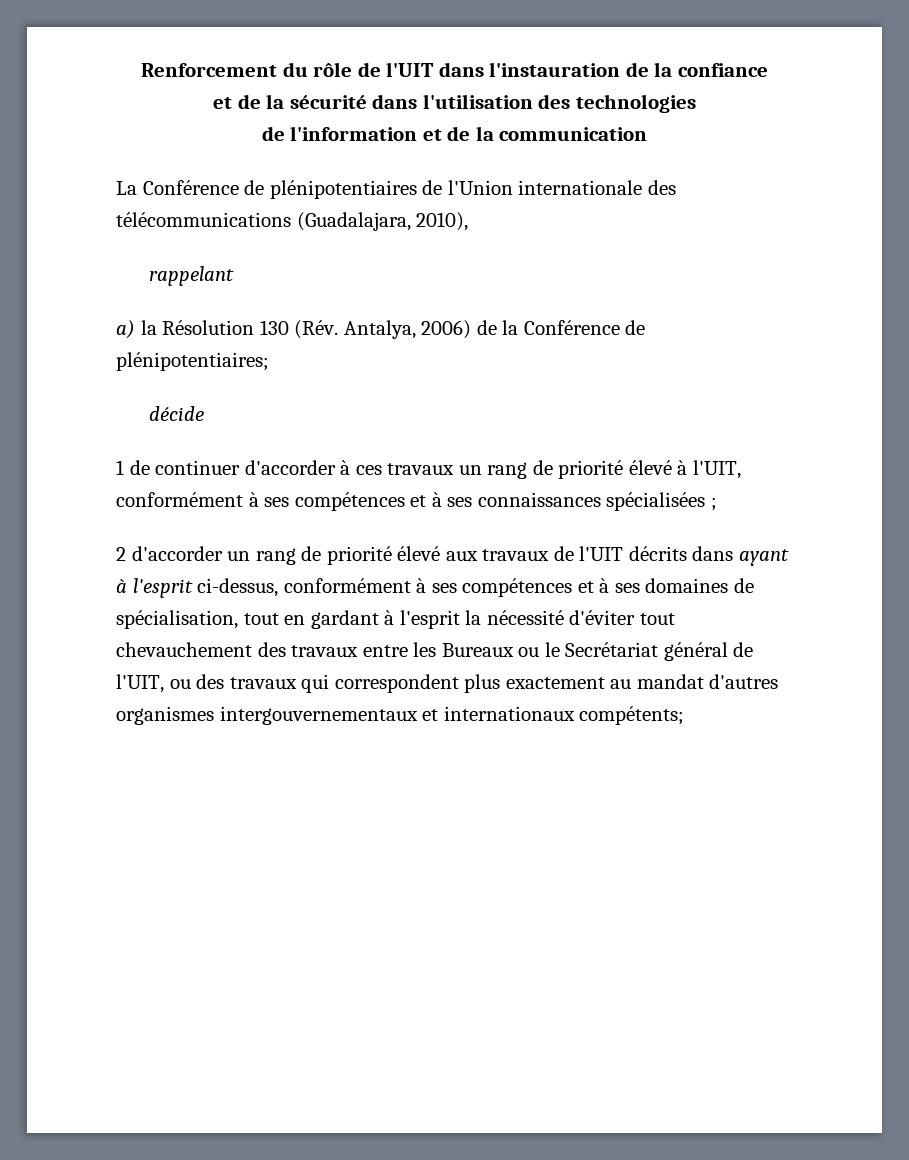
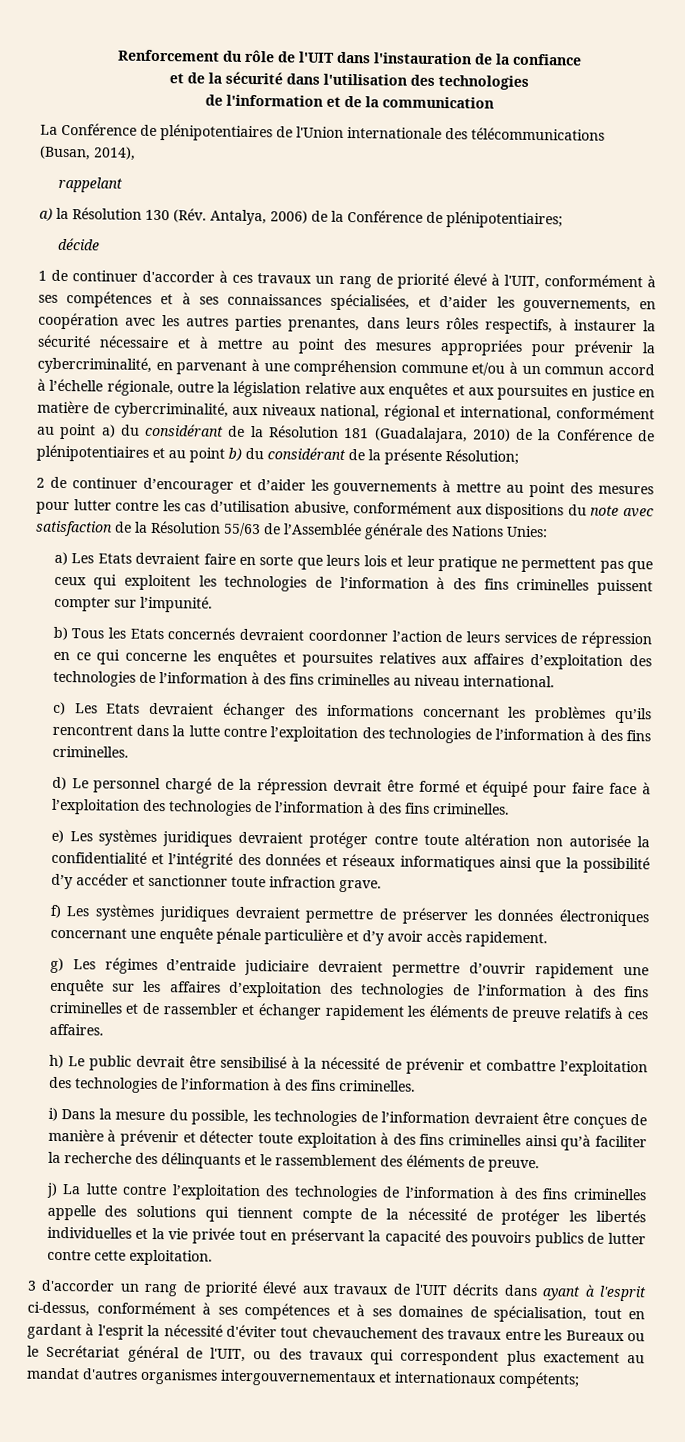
- La Conférence de plénipotentiaires de l'Union internationale des télécommunications (Guadalajara, 2010),
+ La Conférence de plénipotentiaires de l'Union internationale des télécommunications (Busan, 2014),
- 1 de continuer d'accorder à ces travaux un rang de priorité élevé à l'UIT, conformément à ses compétences et à ses connaissances spécialisées ;
- 2 d'accorder un rang de priorité élevé aux travaux de l'UIT décrits dans ayant à l'esprit ci-dessus, conformément à ses compétences et à ses domaines de spécialisation, tout en gardant à l'esprit la nécessité d'éviter tout chevauchement des travaux entre les Bureaux ou le Secrétariat général de l'UIT, ou des travaux qui correspondent plus exactement au mandat d'autres organismes intergouvernementaux et internationaux compétents;
+ 1 de continuer d'accorder à ces travaux un rang de priorité élevé à l'UIT, conformément à ses compétences et à ses connaissances spécialisées, et d’aider les gouvernements, en coopération avec les autres parties prenantes, dans leurs rôles respectifs, à instaurer la sécurité nécessaire et à mettre au point des mesures appropriées pour prévenir la cybercriminalité, en parvenant à une compréhension commune et/ou à un commun accord à l’échelle régionale, outre la législation relative aux enquêtes et aux poursuites en justice en matière de cybercriminalité, aux niveaux national, régional et international, conformément au point a) du considérant de la Résolution 181 (Guadalajara, 2010) de la Conférence de plénipotentiaires et au point b) du considérant de la présente Résolution;
+ 2 de continuer d’encourager et d’aider les gouvernements à mettre au point des mesures pour lutter contre les cas d’utilisation abusive, conformément aux dispositions du note avec satisfaction de la Résolution 55/63 de l’Assemblée générale des Nations Unies:
+ a) Les Etats devraient faire en sorte que leurs lois et leur pratique ne permettent pas que ceux qui exploitent les technologies de l’information à des fins criminelles puissent compter sur l’impunité.
+ b) Tous les Etats concernés devraient coordonner l’action de leurs services de répression en ce qui concerne les enquêtes et poursuites relatives aux affaires d’exploitation des technologies de l’information à des fins criminelles au niveau international.
+ c) Les Etats devraient échanger des informations concernant les problèmes qu’ils rencontrent dans la lutte contre l’exploitation des technologies de l’information à des fins criminelles.
+ d) Le personnel chargé de la répression devrait être formé et équipé pour faire face à l’exploitation des technologies de l’information à des fins criminelles.
+ e) Les systèmes juridiques devraient protéger contre toute altération non autorisée la confidentialité et l’intégrité des données et réseaux informatiques ainsi que la possibilité d’y accéder et sanctionner toute infraction grave.
+ f) Les systèmes juridiques devraient permettre de préserver les données électroniques concernant une enquête pénale particulière et d’y avoir accès rapidement.
+ g) Les régimes d’entraide judiciaire devraient permettre d’ouvrir rapidement une enquête sur les affaires d’exploitation des technologies de l’information à des fins criminelles et de rassembler et échanger rapidement les éléments de preuve relatifs à ces affaires.
+ h) Le public devrait être sensibilisé à la nécessité de prévenir et combattre l’exploitation des technologies de l’information à des fins criminelles.
+ i) Dans la mesure du possible, les technologies de l’information devraient être conçues de manière à prévenir et détecter toute exploitation à des fins criminelles ainsi qu’à faciliter la recherche des délinquants et le rassemblement des éléments de preuve.
+ j) La lutte contre l’exploitation des technologies de l’information à des fins criminelles appelle des solutions qui tiennent compte de la nécessité de protéger les libertés individuelles et la vie privée tout en préservant la capacité des pouvoirs publics de lutter contre cette exploitation.
+ 3 d'accorder un rang de priorité élevé aux travaux de l'UIT décrits dans ayant à l'esprit ci-dessus, conformément à ses compétences et à ses domaines de spécialisation, tout en gardant à l'esprit la nécessité d'éviter tout chevauchement des travaux entre les Bureaux ou le Secrétariat général de l'UIT, ou des travaux qui correspondent plus exactement au mandat d'autres organismes intergouvernementaux et internationaux compétents;

